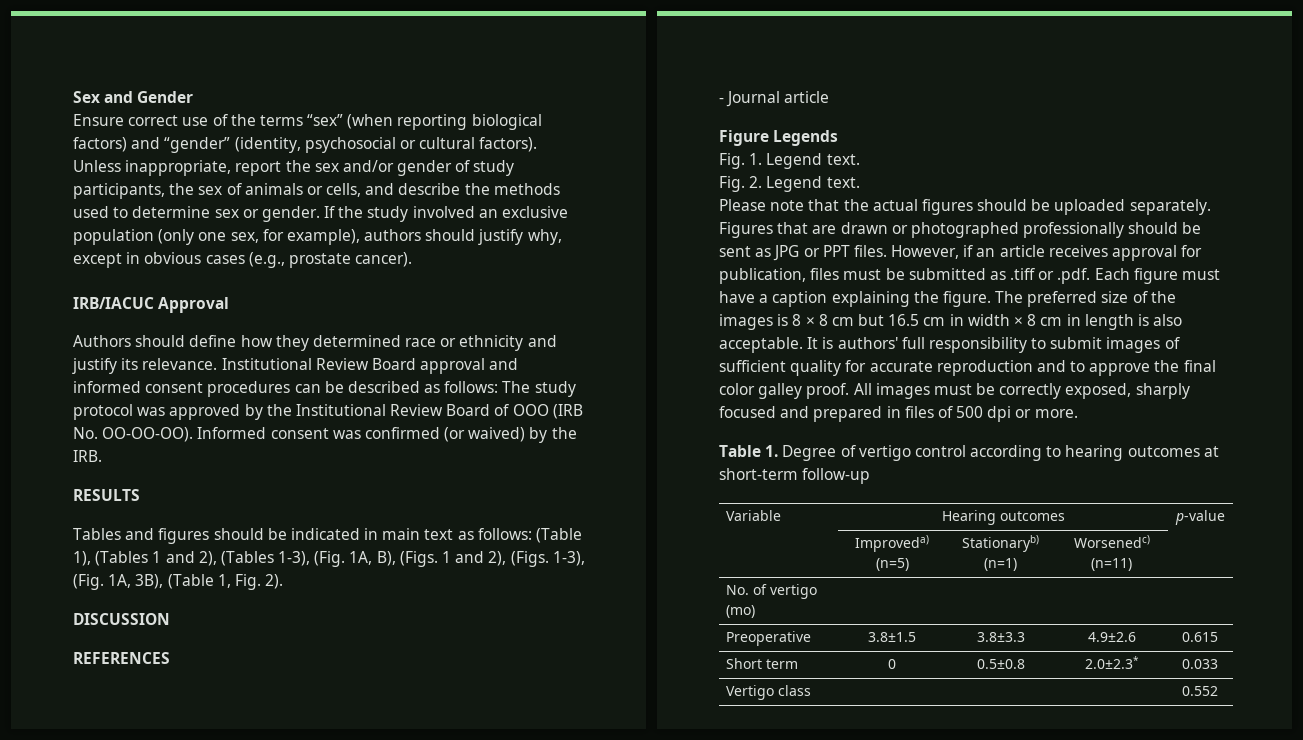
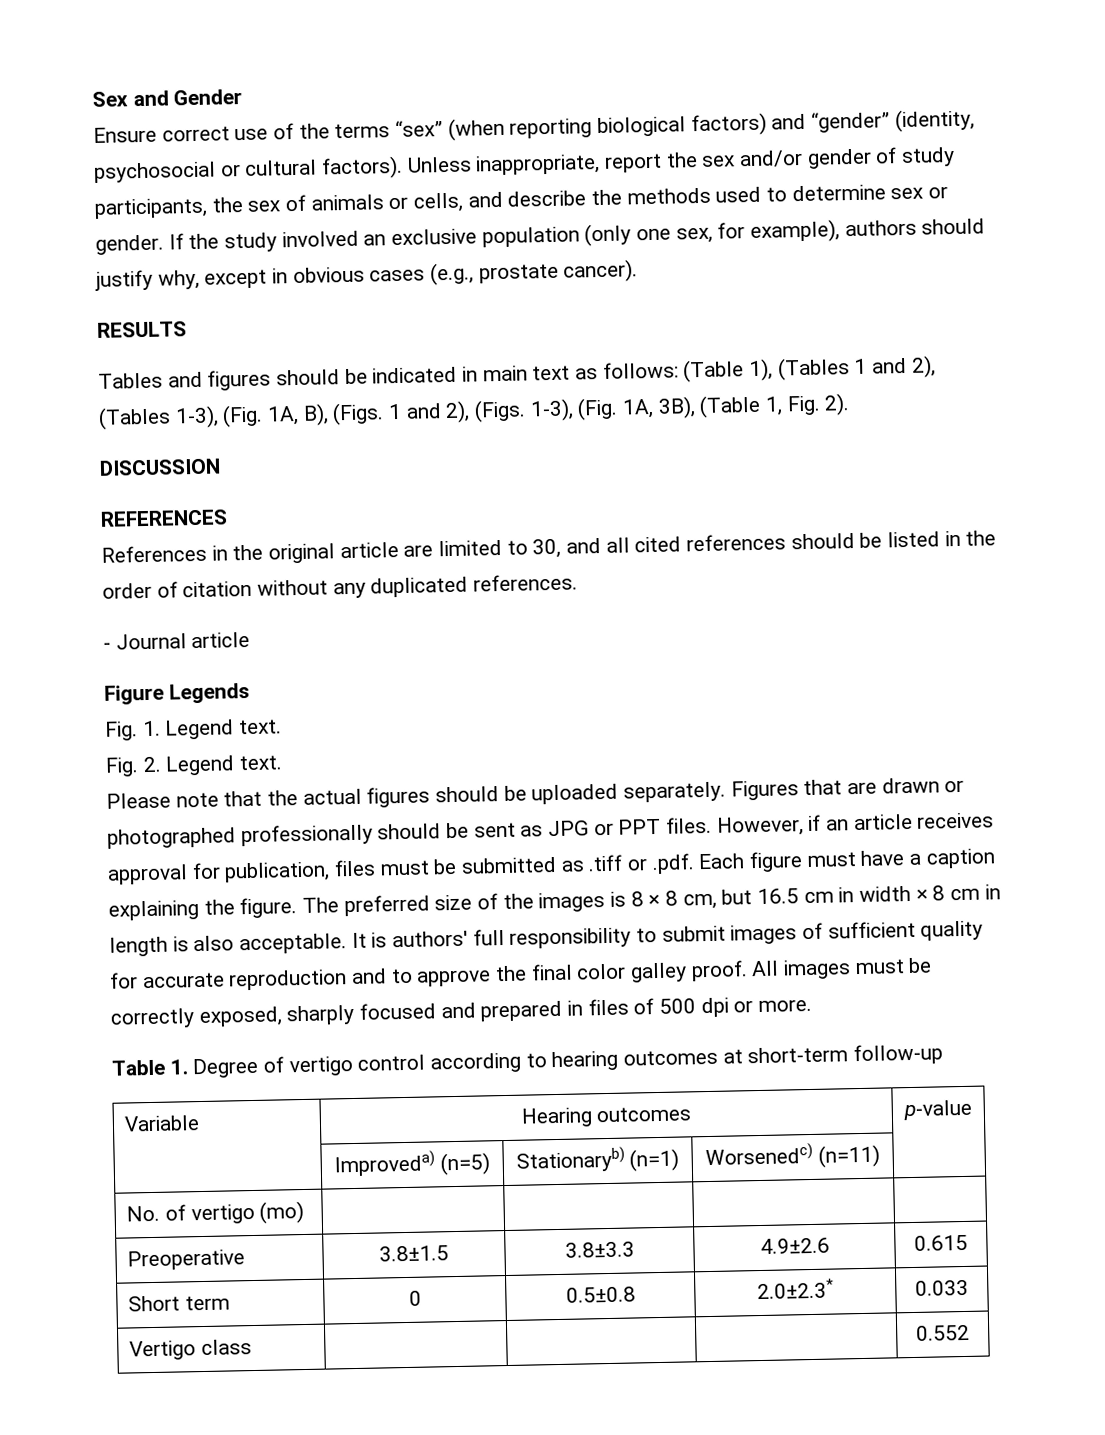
- IRB/IACUC Approval
- Authors should define how they determined race or ethnicity and justify its relevance. Institutional Review Board approval and informed consent procedures can be described as follows: The study protocol was approved by the Institutional Review Board of OOO (IRB No. OO-OO-OO). Informed consent was confirmed (or waived) by the IRB.
+ References in the original article are limited to 30, and all cited references should be listed in the order of citation without any duplicated references.
- The preferred size of the images is 8 × 8 cm but 16.5 cm in width × 8 cm in length is also acceptable.
+ The preferred size of the images is 8 × 8 cm, but 16.5 cm in width × 8 cm in length is also acceptable.

